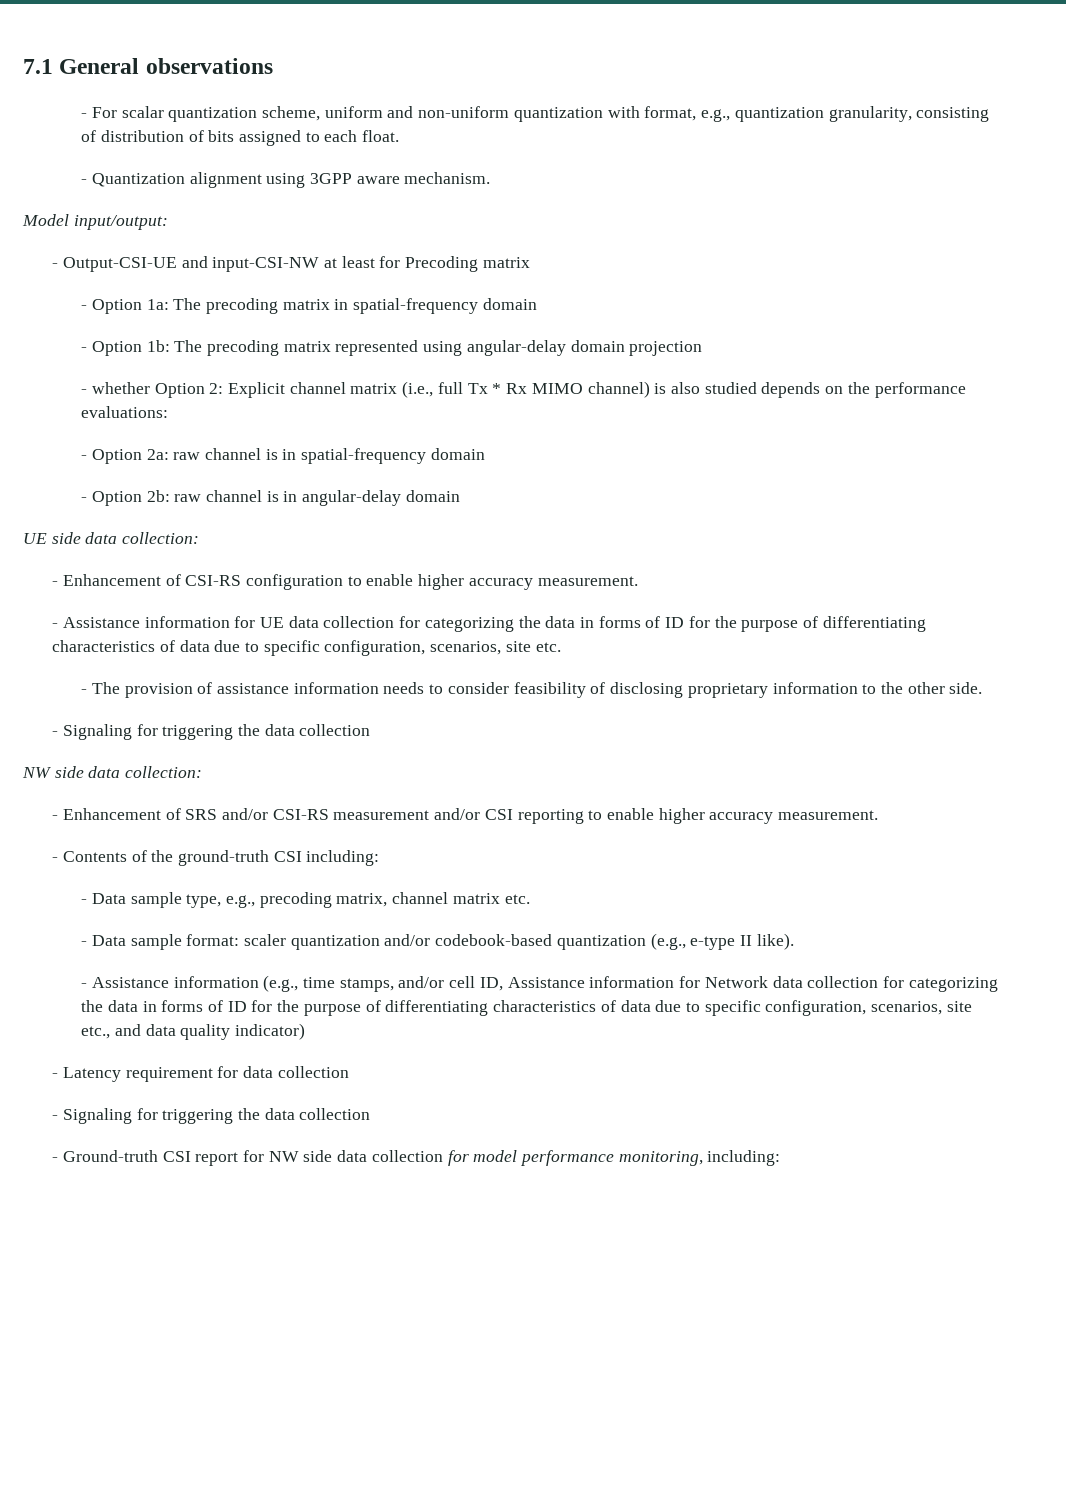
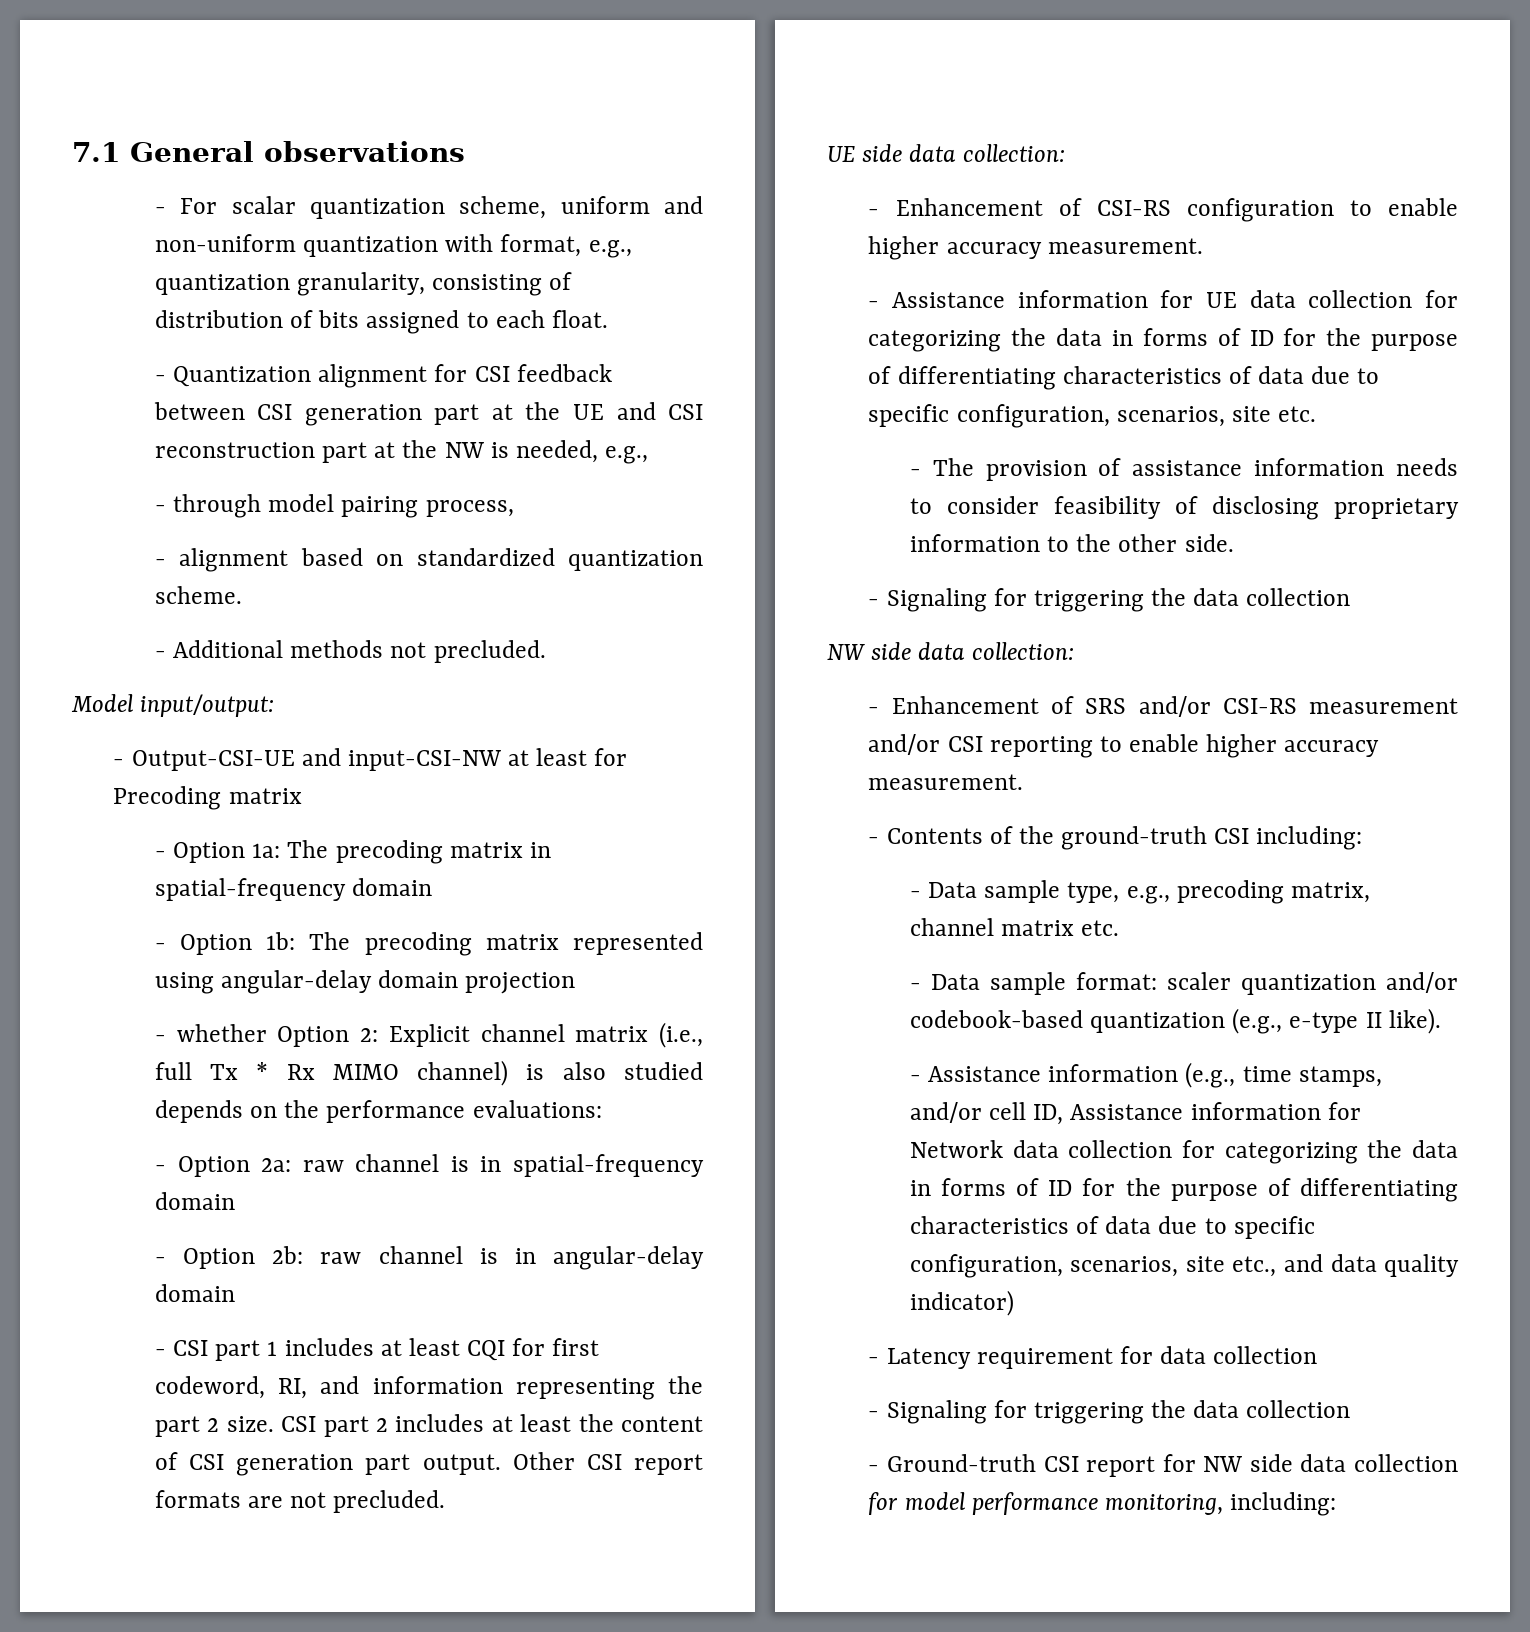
- - Quantization alignment using 3GPP aware mechanism.
+ - Quantization alignment for CSI feedback between CSI generation part at the UE and CSI reconstruction part at the NW is needed, e.g.,
+ - through model pairing process,
+ - alignment based on standardized quantization scheme.
+ - Additional methods not precluded.
+ - CSI part 1 includes at least CQI for first codeword, RI, and information representing the part 2 size. CSI part 2 includes at least the content of CSI generation part output. Other CSI report formats are not precluded.

